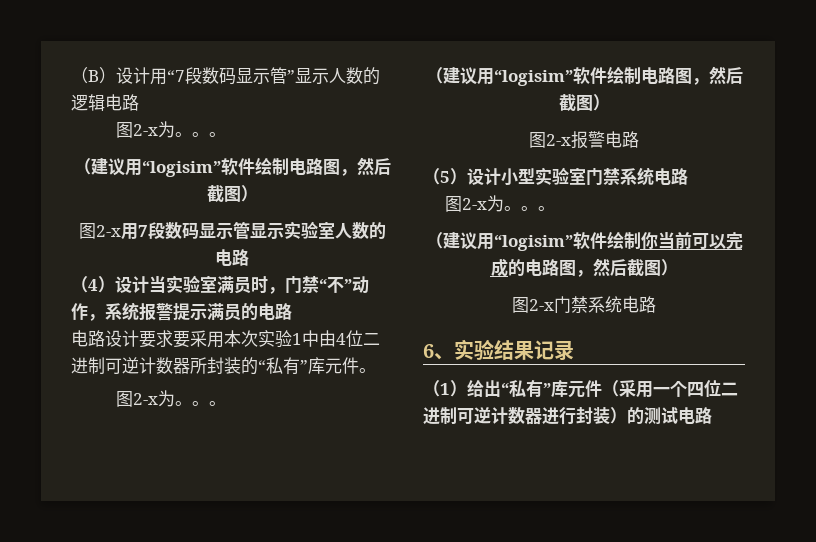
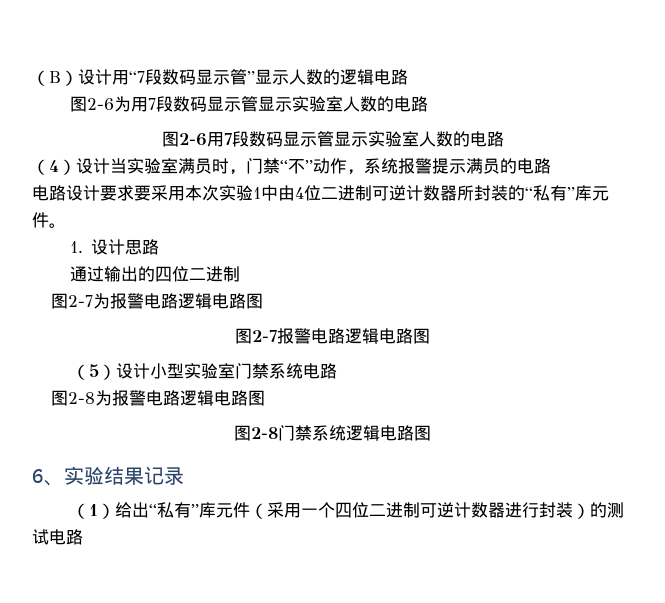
  （B）设计用“7段数码显示管”显示人数的逻辑电路
- 图2-x为。。。
- （建议用“logisim”软件绘制电路图，然后截图）
- 图2-x用7段数码显示管显示实验室人数的电路
+ 图2-6为用7段数码显示管显示实验室人数的电路
+ 图2-6用7段数码显示管显示实验室人数的电路
  电路设计要求要采用本次实验1中由4位二进制可逆计数器所封装的“私有”库元件。
- 图2-x为。。。
- （建议用“logisim”软件绘制电路图，然后截图）
- 图2-x报警电路
+ 1.设计思路
+ 通过输出的四位二进制
+ 图2-7为报警电路逻辑电路图
+ 图2-7报警电路逻辑电路图
  （5）设计小型实验室门禁系统电路
- 图2-x为。。。
- （建议用“logisim”软件绘制你当前可以完成的电路图，然后截图）
- 图2-x门禁系统电路
+ 图2-8为报警电路逻辑电路图
+ 图2-8门禁系统逻辑电路图

